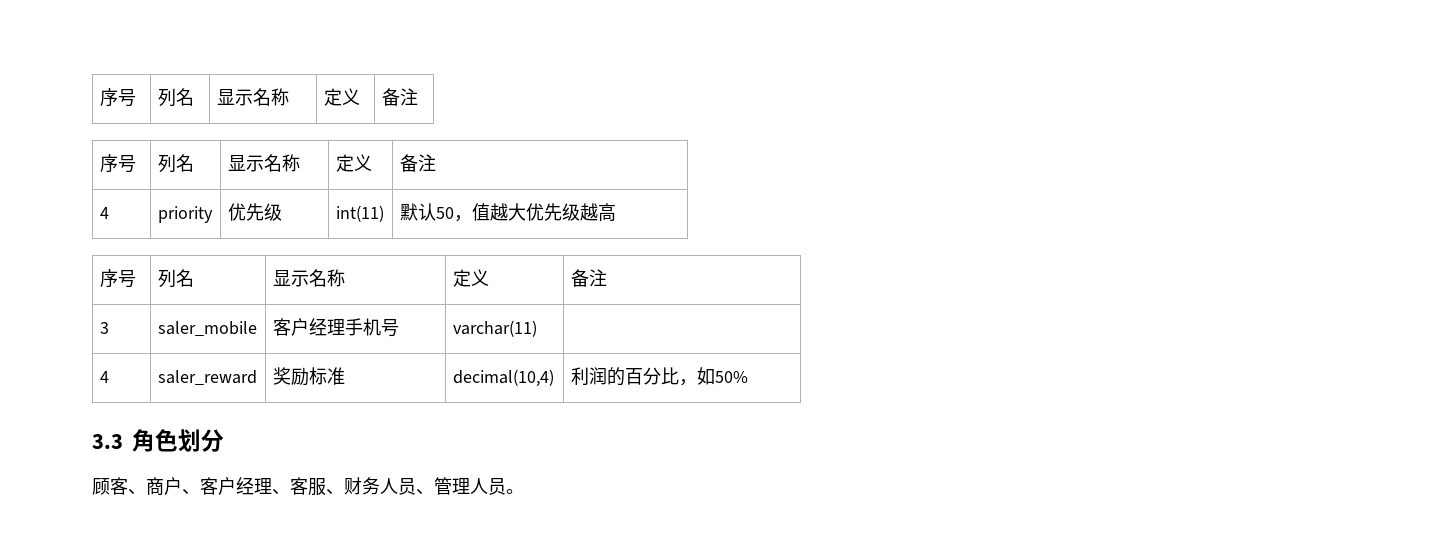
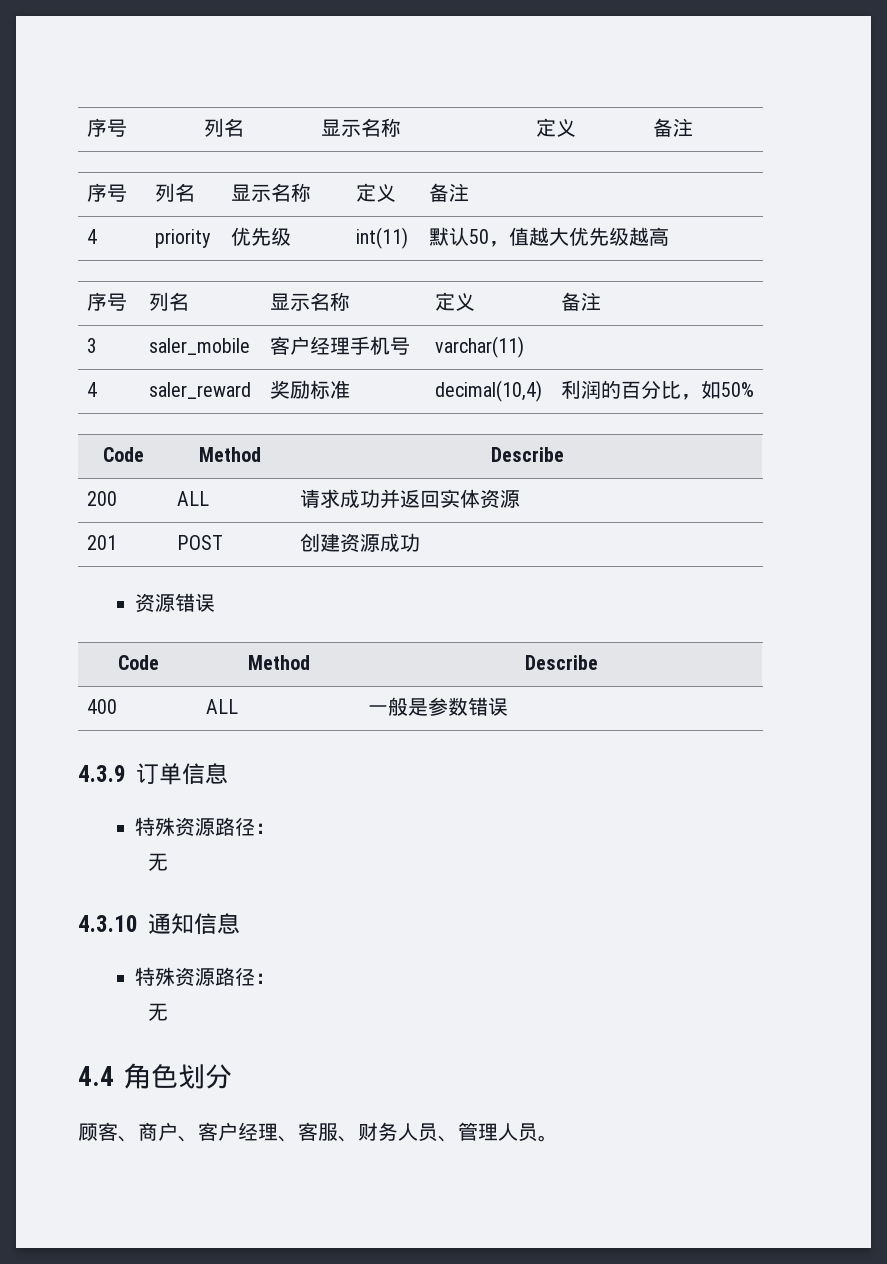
  4 | saler_reward | 奖励标准 | decimal(10,4) | 利润的百分比，如50%
- 3.3角色划分
+ Code | Method | Describe
+ 200 | ALL | 请求成功并返回实体资源
+ 201 | POST | 创建资源成功
+ 资源错误
+ Code | Method | Describe
+ 400 | ALL | 一般是参数错误
+ 4.3.9订单信息
+ 特殊资源路径：
+ 无
+ 4.3.10通知信息
+ 特殊资源路径：
+ 无
+ 4.4角色划分

